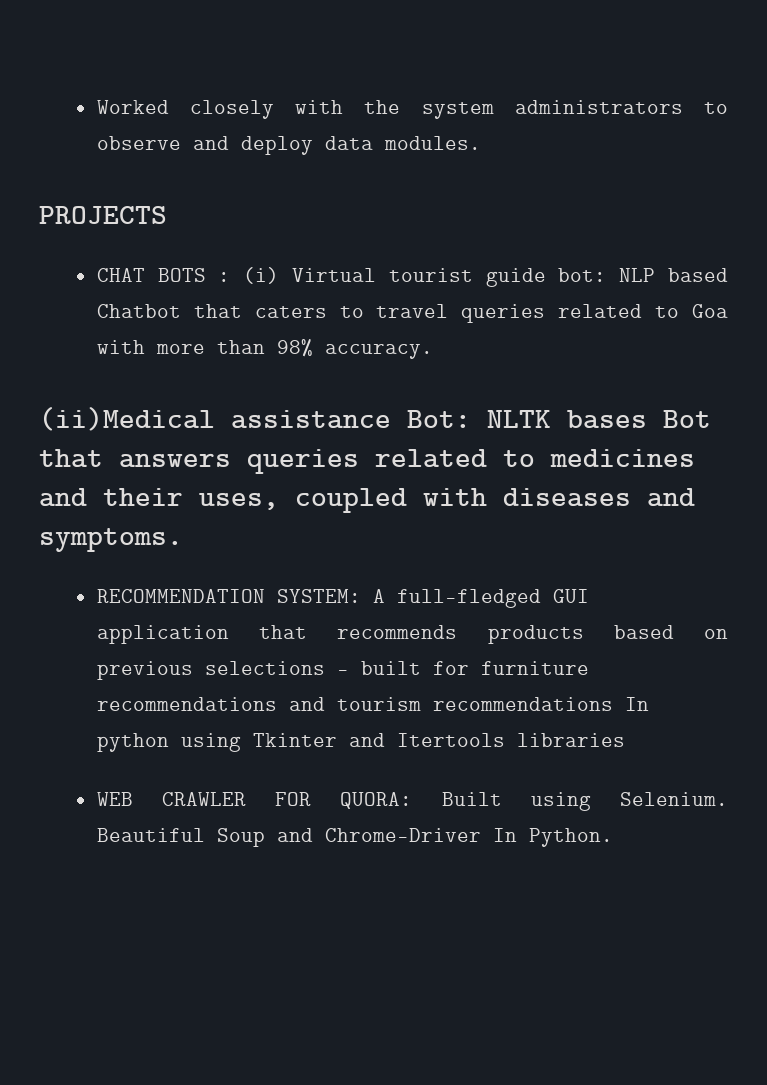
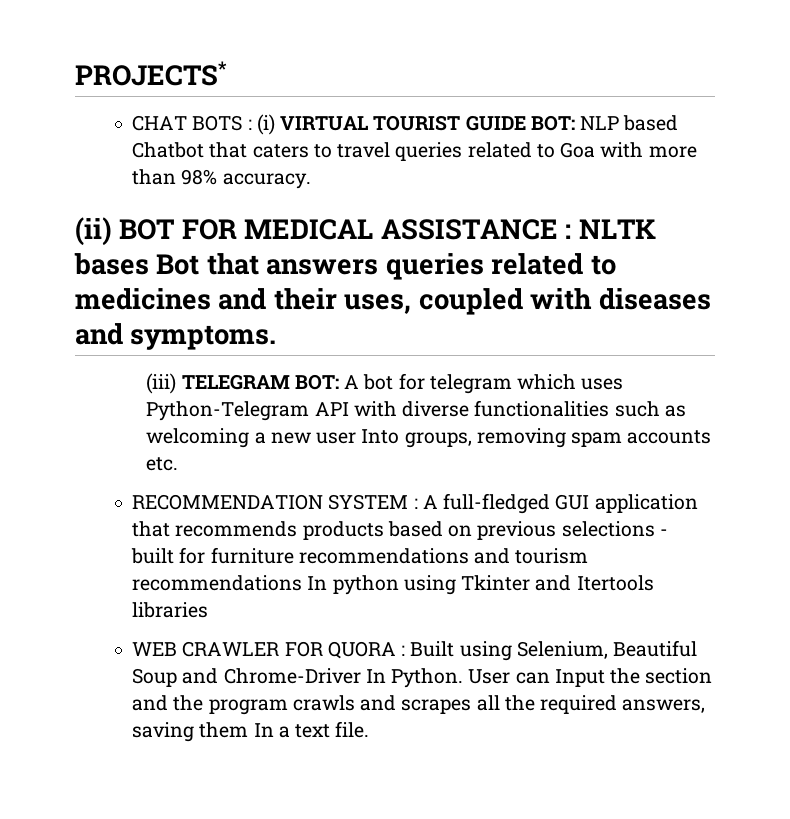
- Worked closely with the system administrators to observe and deploy data modules.
- PROJECTS
+ PROJECTS*
- CHAT BOTS : (i) Virtual tourist guide bot: NLP based Chatbot that caters to travel queries related to Goa with more than 98% accuracy.
+ CHAT BOTS : (i) VIRTUAL TOURIST GUIDE BOT: NLP based Chatbot that caters to travel queries related to Goa with more than 98% accuracy.
- (ii)Medical assistance Bot: NLTK bases Bot that answers queries related to medicines and their uses, coupled with diseases and symptoms.
+ (ii) BOT FOR MEDICAL ASSISTANCE : NLTK bases Bot that answers queries related to medicines and their uses, coupled with diseases and symptoms.
+ (iii) TELEGRAM BOT: A bot for telegram which uses Python-Telegram API with diverse functionalities such as welcoming a new user Into groups, removing spam accounts etc.
- RECOMMENDATION SYSTEM: A full-fledged GUI application that recommends products based on previous selections - built for furniture recommendations and tourism recommendations In python using Tkinter and Itertools libraries
+ RECOMMENDATION SYSTEM : A full-fledged GUI application that recommends products based on previous selections - built for furniture recommendations and tourism recommendations In python using Tkinter and Itertools libraries
- WEB CRAWLER FOR QUORA: Built using Selenium. Beautiful Soup and Chrome-Driver In Python.
+ WEB CRAWLER FOR QUORA : Built using Selenium, Beautiful Soup and Chrome-Driver In Python.
+ User can Input the section and the program crawls and scrapes all the required answers, saving them In a text file.

